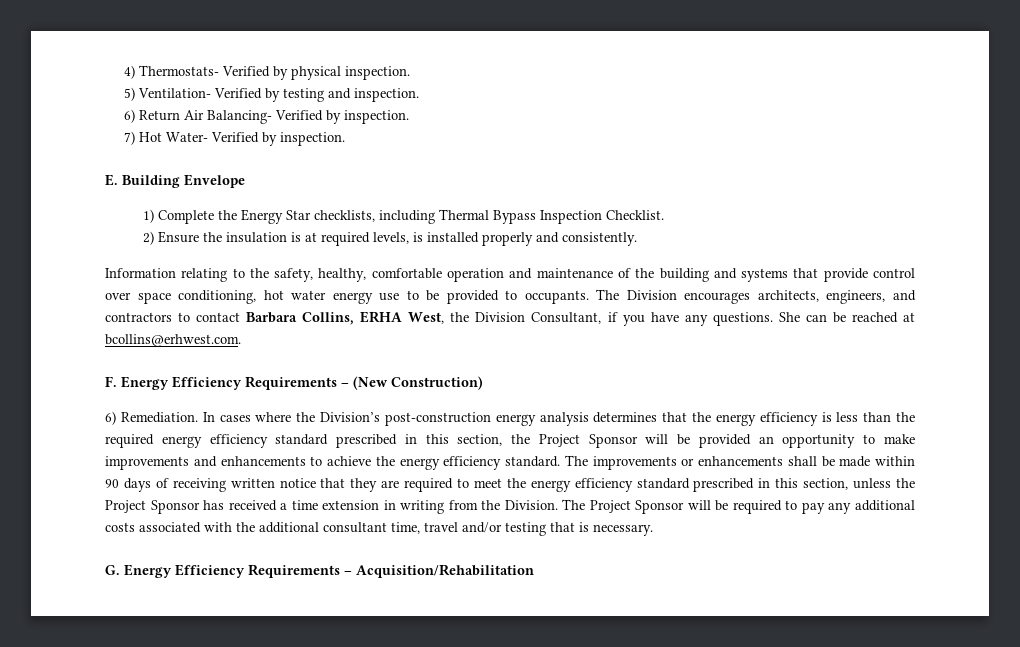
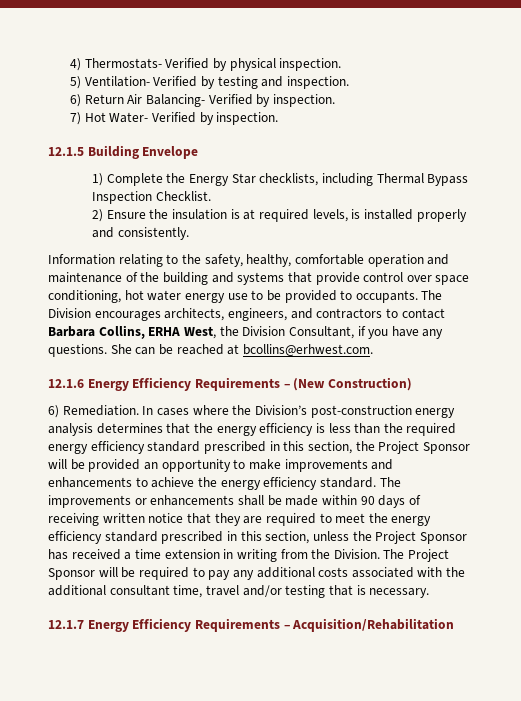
- E. Building Envelope
+ 12.1.5 Building Envelope
- F. Energy Efficiency Requirements – (New Construction)
+ 12.1.6 Energy Efficiency Requirements – (New Construction)
- G. Energy Efficiency Requirements – Acquisition/Rehabilitation
+ 12.1.7 Energy Efficiency Requirements – Acquisition/Rehabilitation

